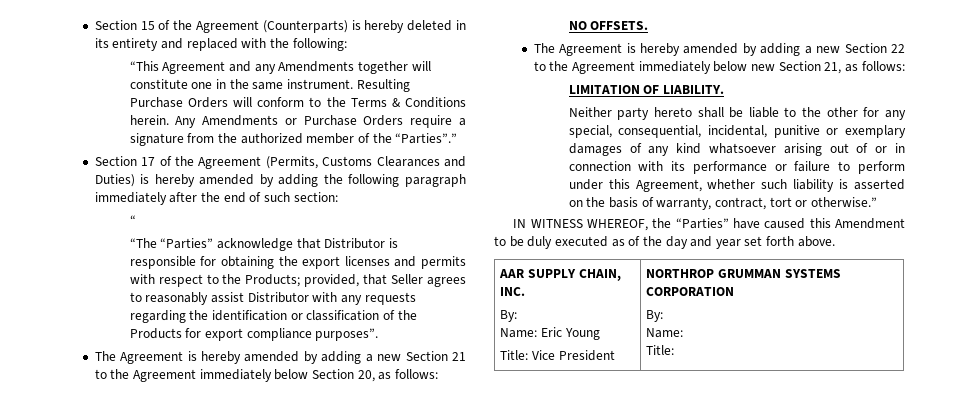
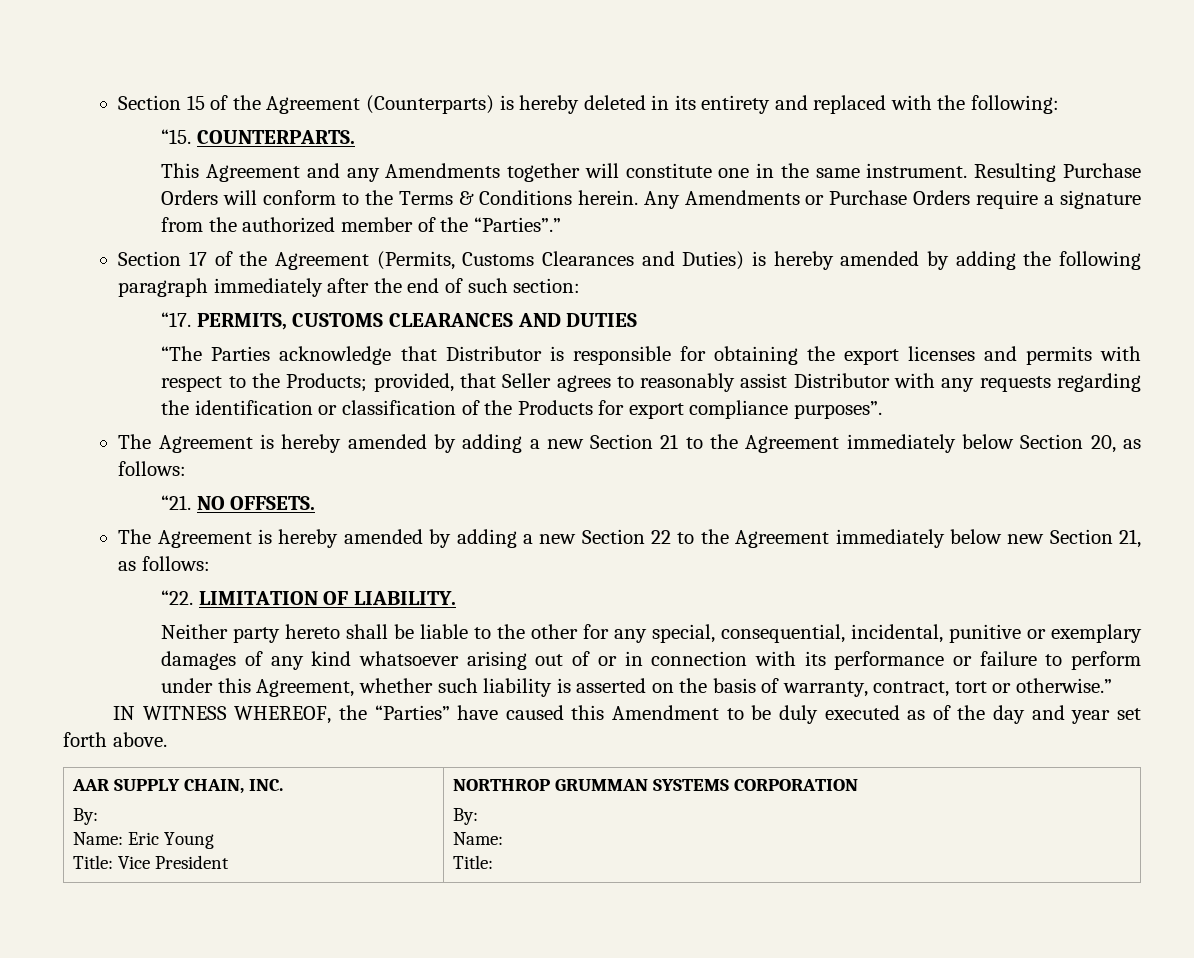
- “This Agreement and any Amendments together will constitute one in the same instrument.
+ “15. COUNTERPARTS.
+ This Agreement and any Amendments together will constitute one in the same instrument.
- “
+ “17. PERMITS, CUSTOMS CLEARANCES AND DUTIES
- “The “Parties” acknowledge that Distributor is responsible for obtaining the export licenses and permits with respect to the Products; provided, that Seller agrees to reasonably assist Distributor with any requests regarding the identification or classification of the Products for export compliance purposes”.
+ “The Parties acknowledge that Distributor is responsible for obtaining the export licenses and permits with respect to the Products; provided, that Seller agrees to reasonably assist Distributor with any requests regarding the identification or classification of the Products for export compliance purposes”.
- NO OFFSETS.
+ “21. NO OFFSETS.
- LIMITATION OF LIABILITY.
+ “22. LIMITATION OF LIABILITY.

